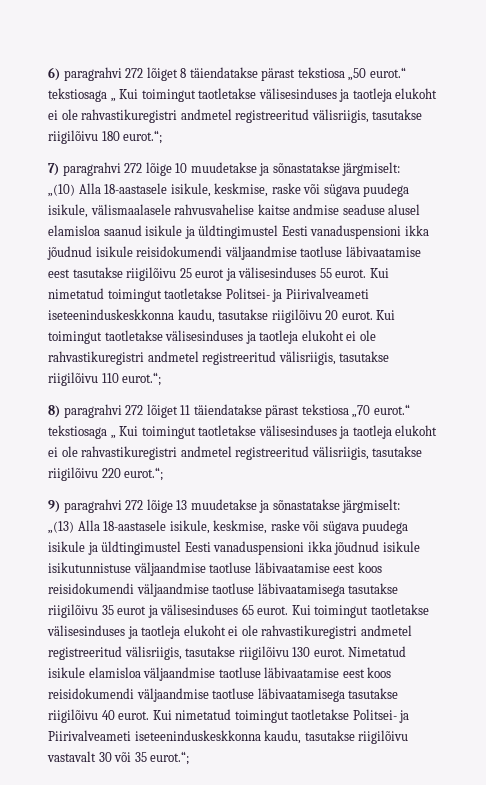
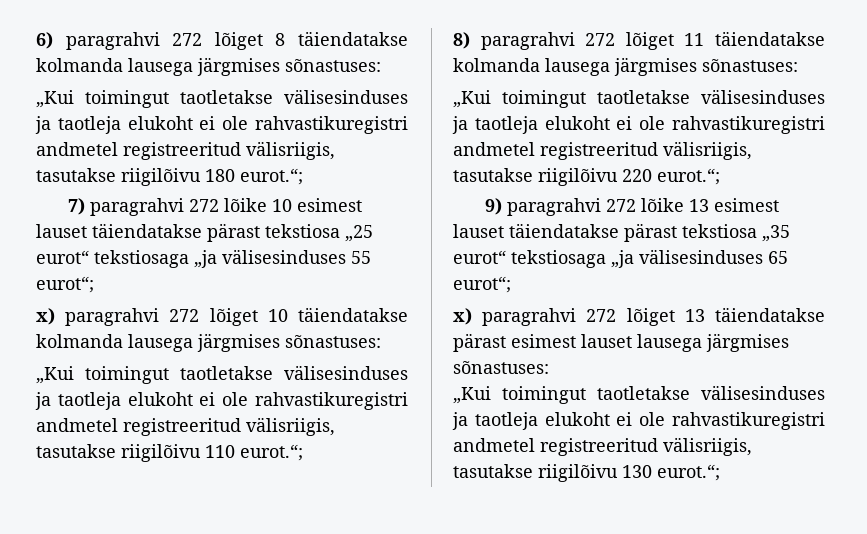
- 6) paragrahvi 272 lõiget 8 täiendatakse pärast tekstiosa „50 eurot.“ tekstiosaga „ Kui toimingut taotletakse välisesinduses ja taotleja elukoht ei ole rahvastikuregistri andmetel registreeritud välisriigis, tasutakse riigilõivu 180 eurot.“;
+ 6) paragrahvi 272 lõiget 8 täiendatakse kolmanda lausega järgmises sõnastuses:
+ „Kui toimingut taotletakse välisesinduses ja taotleja elukoht ei ole rahvastikuregistri andmetel registreeritud välisriigis, tasutakse riigilõivu 180 eurot.“;
- 7) paragrahvi 272 lõige 10 muudetakse ja sõnastatakse järgmiselt:
- „(10) Alla 18-aastasele isikule, keskmise, raske või sügava puudega isikule, välismaalasele rahvusvahelise kaitse andmise seaduse alusel elamisloa saanud isikule ja üldtingimustel Eesti vanaduspensioni ikka jõudnud isikule reisidokumendi väljaandmise taotluse läbivaatamise eest tasutakse riigilõivu 25 eurot ja välisesinduses 55 eurot. Kui nimetatud toimingut taotletakse Politsei- ja Piirivalveameti iseteeninduskeskkonna kaudu, tasutakse riigilõivu 20 eurot. Kui toimingut taotletakse välisesinduses ja taotleja elukoht ei ole rahvastikuregistri andmetel registreeritud välisriigis, tasutakse riigilõivu 110 eurot.“;
+ 7) paragrahvi 272 lõike 10 esimest lauset täiendatakse pärast tekstiosa „25 eurot“ tekstiosaga „ja välisesinduses 55 eurot“;
+ x) paragrahvi 272 lõiget 10 täiendatakse kolmanda lausega järgmises sõnastuses:
+ „Kui toimingut taotletakse välisesinduses ja taotleja elukoht ei ole rahvastikuregistri andmetel registreeritud välisriigis, tasutakse riigilõivu 110 eurot.“;
- 8) paragrahvi 272 lõiget 11 täiendatakse pärast tekstiosa „70 eurot.“ tekstiosaga „ Kui toimingut taotletakse välisesinduses ja taotleja elukoht ei ole rahvastikuregistri andmetel registreeritud välisriigis, tasutakse riigilõivu 220 eurot.“;
+ 8) paragrahvi 272 lõiget 11 täiendatakse kolmanda lausega järgmises sõnastuses:
+ „Kui toimingut taotletakse välisesinduses ja taotleja elukoht ei ole rahvastikuregistri andmetel registreeritud välisriigis, tasutakse riigilõivu 220 eurot.“;
- 9) paragrahvi 272 lõige 13 muudetakse ja sõnastatakse järgmiselt:
- „(13) Alla 18-aastasele isikule, keskmise, raske või sügava puudega isikule ja üldtingimustel Eesti vanaduspensioni ikka jõudnud isikule isikutunnistuse väljaandmise taotluse läbivaatamise eest koos reisidokumendi väljaandmise taotluse läbivaatamisega tasutakse riigilõivu 35 eurot ja välisesinduses 65 eurot. Kui toimingut taotletakse välisesinduses ja taotleja elukoht ei ole rahvastikuregistri andmetel registreeritud välisriigis, tasutakse riigilõivu 130 eurot. Nimetatud isikule elamisloa väljaandmise taotluse läbivaatamise eest koos reisidokumendi väljaandmise taotluse läbivaatamisega tasutakse riigilõivu 40 eurot. Kui nimetatud toimingut taotletakse Politsei- ja Piirivalveameti iseteeninduskeskkonna kaudu, tasutakse riigilõivu vastavalt 30 või 35 eurot.“;
+ 9) paragrahvi 272 lõike 13 esimest lauset täiendatakse pärast tekstiosa „35 eurot“ tekstiosaga „ja välisesinduses 65 eurot“;
+ x) paragrahvi 272 lõiget 13 täiendatakse pärast esimest lauset lausega järgmises sõnastuses:
+ „Kui toimingut taotletakse välisesinduses ja taotleja elukoht ei ole rahvastikuregistri andmetel registreeritud välisriigis, tasutakse riigilõivu 130 eurot.“;

